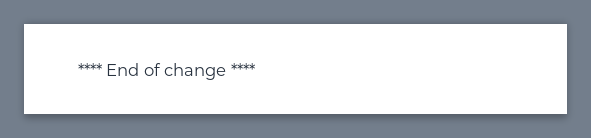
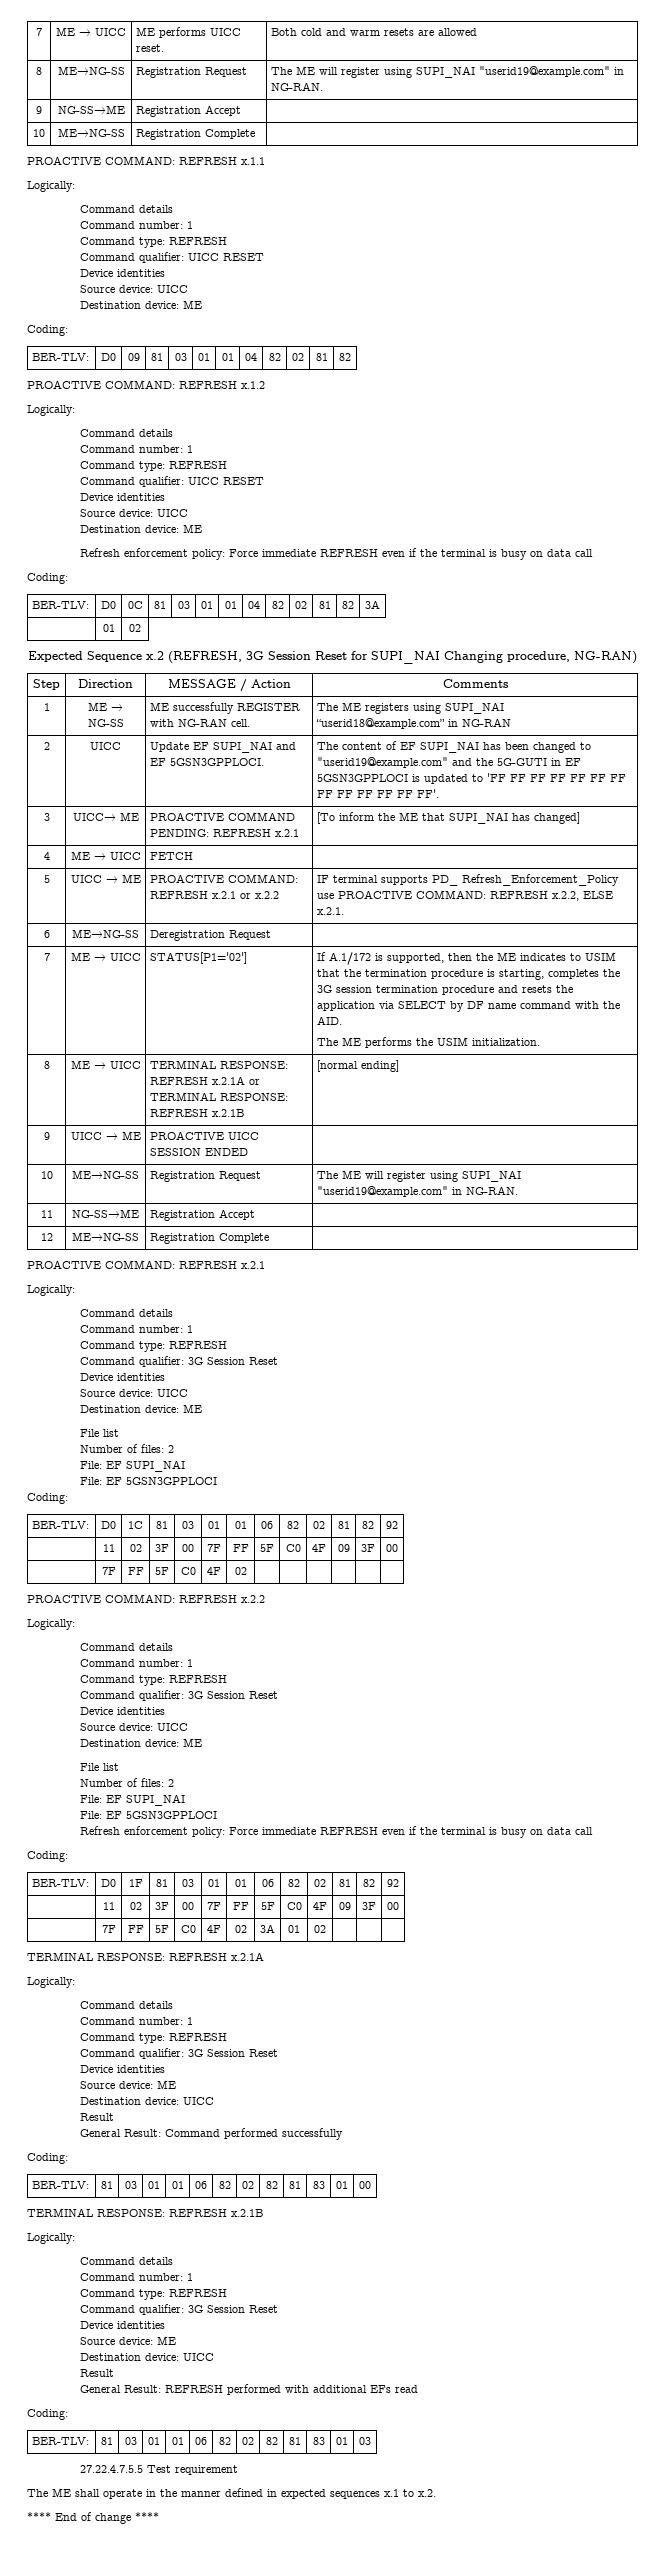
+ 7 | ME → UICC | ME performs UICC reset. | Both cold and warm resets are allowed
+ 8 | ME→NG-SS | Registration Request | The ME will register using SUPI_NAI "userid19@example.com" in NG-RAN.
+ 9 | NG-SS→ME | Registration Accept |
+ 10 | ME→NG-SS | Registration Complete |
+ PROACTIVE COMMAND: REFRESH x.1.1
+ Logically:
+ Command details
+ Command number: 1
+ Command type: REFRESH
+ Command qualifier: UICC RESET
+ Device identities
+ Source device: UICC
+ Destination device: ME
+ Coding:
+ BER-TLV: | D0 | 09 | 81 | 03 | 01 | 01 | 04 | 82 | 02 | 81 | 82
+ PROACTIVE COMMAND: REFRESH x.1.2
+ Logically:
+ Command details
+ Command number: 1
+ Command type: REFRESH
+ Command qualifier: UICC RESET
+ Device identities
+ Source device: UICC
+ Destination device: ME
+ Refresh enforcement policy: Force immediate REFRESH even if the terminal is busy on data call
+ Coding:
+ BER-TLV: | D0 | 0C | 81 | 03 | 01 | 01 | 04 | 82 | 02 | 81 | 82 | 3A
+ | 01 | 02
+ Expected Sequence x.2 (REFRESH, 3G Session Reset for SUPI_NAI Changing procedure, NG-RAN)
+ Step | Direction | MESSAGE / Action | Comments
+ 1 | ME → NG-SS | ME successfully REGISTER with NG-RAN cell. | The ME registers using SUPI_NAI “userid18@example.com” in NG-RAN
+ 2 | UICC | Update EF SUPI_NAI and EF 5GSN3GPPLOCI. | The content of EF SUPI_NAI has been changed to "userid19@example.com" and the 5G-GUTI in EF 5GSN3GPPLOCI is updated to 'FF FF FF FF FF FF FF FF FF FF FF FF FF'.
+ 3 | UICC→ ME | PROACTIVE COMMAND PENDING: REFRESH x.2.1 | [To inform the ME that SUPI_NAI has changed]
+ 4 | ME → UICC | FETCH |
+ 5 | UICC → ME | PROACTIVE COMMAND: REFRESH x.2.1 or x.2.2 | IF terminal supports PD_ Refresh_Enforcement_Policy use PROACTIVE COMMAND: REFRESH x.2.2, ELSE x.2.1.
+ 6 | ME→NG-SS | Deregistration Request |
+ 7 | ME → UICC | STATUS[P1='02'] | If A.1/172 is supported, then the ME indicates to USIM that the termination procedure is starting, completes the 3G session termination procedure and resets the application via SELECT by DF name command with the AID.
+ The ME performs the USIM initialization.
+ 8 | ME → UICC | TERMINAL RESPONSE: REFRESH x.2.1A or TERMINAL RESPONSE: REFRESH x.2.1B | [normal ending]
+ 9 | UICC → ME | PROACTIVE UICC SESSION ENDED |
+ 10 | ME→NG-SS | Registration Request | The ME will register using SUPI_NAI "userid19@example.com" in NG-RAN.
+ 11 | NG-SS→ME | Registration Accept |
+ 12 | ME→NG-SS | Registration Complete |
+ PROACTIVE COMMAND: REFRESH x.2.1
+ Logically:
+ Command details
+ Command number: 1
+ Command type: REFRESH
+ Command qualifier: 3G Session Reset
+ Device identities
+ Source device: UICC
+ Destination device: ME
+ File list
+ Number of files: 2
+ File: EF SUPI_NAI
+ File: EF 5GSN3GPPLOCI
+ Coding:
+ BER-TLV: | D0 | 1C | 81 | 03 | 01 | 01 | 06 | 82 | 02 | 81 | 82 | 92
+ | 11 | 02 | 3F | 00 | 7F | FF | 5F | C0 | 4F | 09 | 3F | 00
+ | 7F | FF | 5F | C0 | 4F | 02 | | | | | |
+ PROACTIVE COMMAND: REFRESH x.2.2
+ Logically:
+ Command details
+ Command number: 1
+ Command type: REFRESH
+ Command qualifier: 3G Session Reset
+ Device identities
+ Source device: UICC
+ Destination device: ME
+ File list
+ Number of files: 2
+ File: EF SUPI_NAI
+ File: EF 5GSN3GPPLOCI
+ Refresh enforcement policy: Force immediate REFRESH even if the terminal is busy on data call
+ Coding:
+ BER-TLV: | D0 | 1F | 81 | 03 | 01 | 01 | 06 | 82 | 02 | 81 | 82 | 92
+ | 11 | 02 | 3F | 00 | 7F | FF | 5F | C0 | 4F | 09 | 3F | 00
+ | 7F | FF | 5F | C0 | 4F | 02 | 3A | 01 | 02 | | |
+ TERMINAL RESPONSE: REFRESH x.2.1A
+ Logically:
+ Command details
+ Command number: 1
+ Command type: REFRESH
+ Command qualifier: 3G Session Reset
+ Device identities
+ Source device: ME
+ Destination device: UICC
+ Result
+ General Result: Command performed successfully
+ Coding:
+ BER-TLV: | 81 | 03 | 01 | 01 | 06 | 82 | 02 | 82 | 81 | 83 | 01 | 00
+ TERMINAL RESPONSE: REFRESH x.2.1B
+ Logically:
+ Command details
+ Command number: 1
+ Command type: REFRESH
+ Command qualifier: 3G Session Reset
+ Device identities
+ Source device: ME
+ Destination device: UICC
+ Result
+ General Result: REFRESH performed with additional EFs read
+ Coding:
+ BER-TLV: | 81 | 03 | 01 | 01 | 06 | 82 | 02 | 82 | 81 | 83 | 01 | 03
+ 27.22.4.7.5.5 Test requirement
+ The ME shall operate in the manner defined in expected sequences x.1 to x.2.

